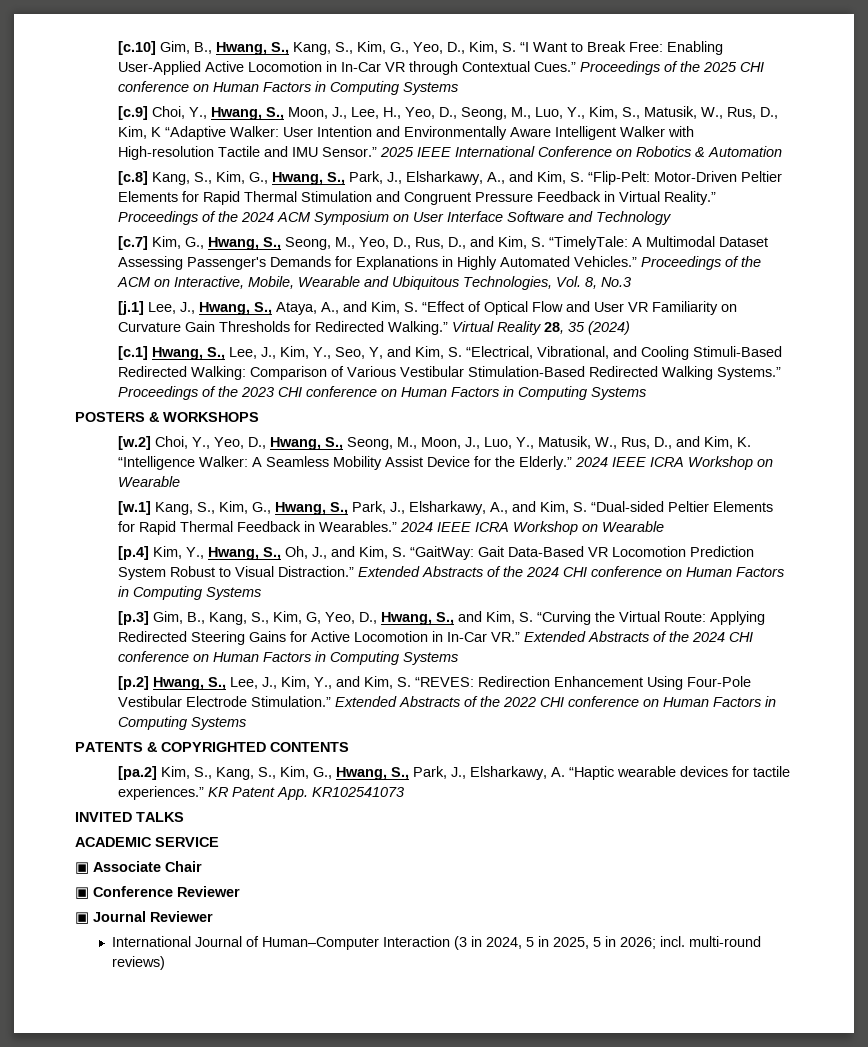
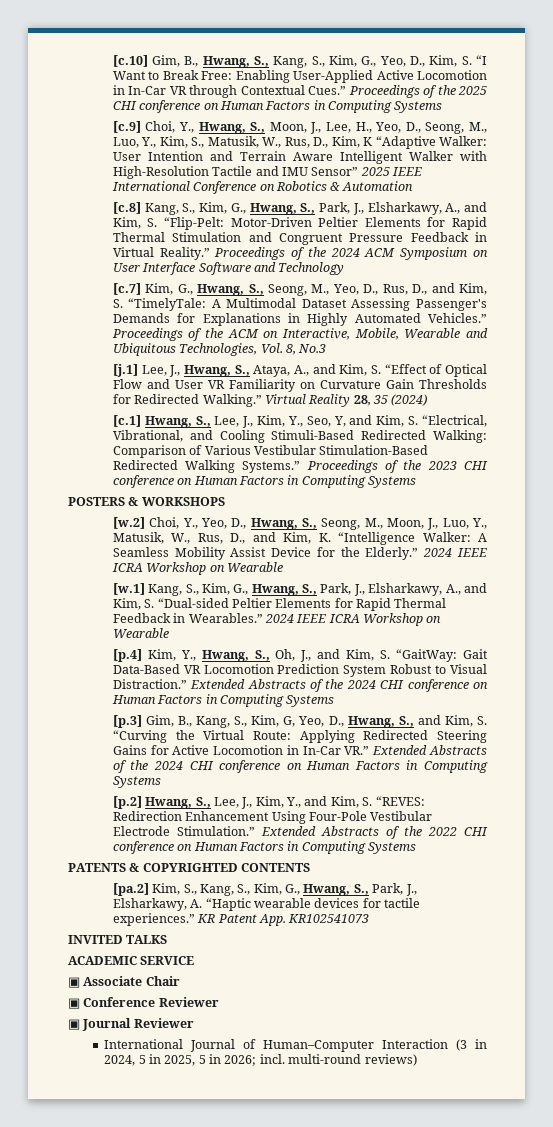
- [c.9] Choi, Y., Hwang, S., Moon, J., Lee, H., Yeo, D., Seong, M., Luo, Y., Kim, S., Matusik, W., Rus, D., Kim, K “Adaptive Walker: User Intention and Environmentally Aware Intelligent Walker with High-resolution Tactile and IMU Sensor.” 2025 IEEE International Conference on Robotics & Automation
+ [c.9] Choi, Y., Hwang, S., Moon, J., Lee, H., Yeo, D., Seong, M., Luo, Y., Kim, S., Matusik, W., Rus, D., Kim, K “Adaptive Walker: User Intention and Terrain Aware Intelligent Walker with High-Resolution Tactile and IMU Sensor” 2025 IEEE International Conference on Robotics & Automation

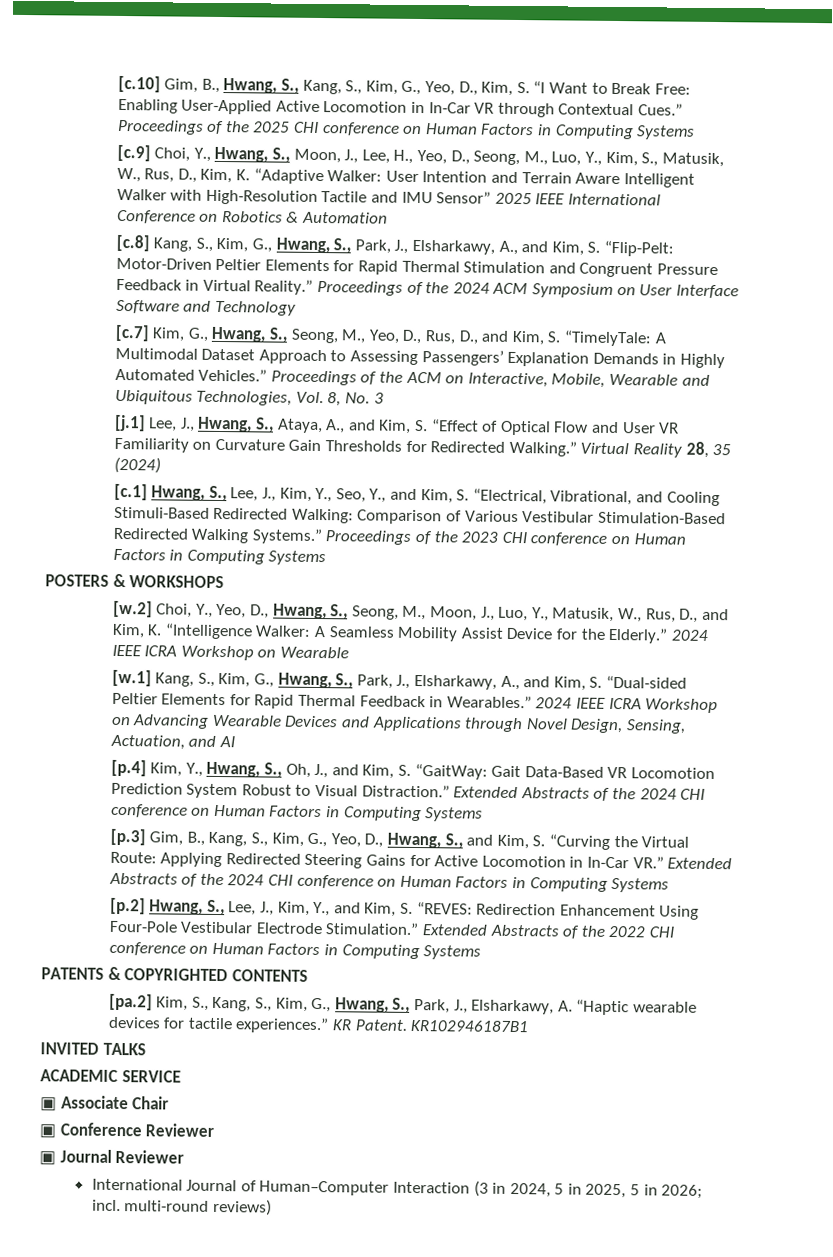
- [c.9] Choi, Y., Hwang, S., Moon, J., Lee, H., Yeo, D., Seong, M., Luo, Y., Kim, S., Matusik, W., Rus, D., Kim, K “Adaptive Walker: User Intention and Terrain Aware Intelligent Walker with High-Resolution Tactile and IMU Sensor” 2025 IEEE International Conference on Robotics & Automation
+ [c.9] Choi, Y., Hwang, S., Moon, J., Lee, H., Yeo, D., Seong, M., Luo, Y., Kim, S., Matusik, W., Rus, D., Kim, K. “Adaptive Walker: User Intention and Terrain Aware Intelligent Walker with High-Resolution Tactile and IMU Sensor” 2025 IEEE International Conference on Robotics & Automation
- [c.7] Kim, G., Hwang, S., Seong, M., Yeo, D., Rus, D., and Kim, S. “TimelyTale: A Multimodal Dataset Assessing Passenger's Demands for Explanations in Highly Automated Vehicles.”
+ [c.7] Kim, G., Hwang, S., Seong, M., Yeo, D., Rus, D., and Kim, S. “TimelyTale: A Multimodal Dataset Approach to Assessing Passengers’ Explanation Demands in Highly Automated Vehicles.”
- Proceedings of the ACM on Interactive, Mobile, Wearable and Ubiquitous Technologies, Vol. 8, No.3
+ Proceedings of the ACM on Interactive, Mobile, Wearable and Ubiquitous Technologies, Vol. 8, No. 3
- [c.1] Hwang, S., Lee, J., Kim, Y., Seo, Y, and Kim, S. “Electrical, Vibrational, and Cooling Stimuli-Based Redirected Walking: Comparison of Various Vestibular Stimulation-Based Redirected Walking Systems.”
+ [c.1] Hwang, S., Lee, J., Kim, Y., Seo, Y., and Kim, S. “Electrical, Vibrational, and Cooling Stimuli-Based Redirected Walking: Comparison of Various Vestibular Stimulation-Based Redirected Walking Systems.”
- [w.1] Kang, S., Kim, G., Hwang, S., Park, J., Elsharkawy, A., and Kim, S. “Dual-sided Peltier Elements for Rapid Thermal Feedback in Wearables.” 2024 IEEE ICRA Workshop on Wearable
+ [w.1] Kang, S., Kim, G., Hwang, S., Park, J., Elsharkawy, A., and Kim, S. “Dual-sided Peltier Elements for Rapid Thermal Feedback in Wearables.” 2024 IEEE ICRA Workshop on Advancing Wearable Devices and Applications through Novel Design, Sensing, Actuation, and AI
- [p.3] Gim, B., Kang, S., Kim, G, Yeo, D., Hwang, S., and Kim, S. “Curving the Virtual Route: Applying Redirected Steering Gains for Active Locomotion in In-Car VR.” Extended Abstracts of the 2024 CHI conference on Human Factors in Computing Systems
+ [p.3] Gim, B., Kang, S., Kim, G., Yeo, D., Hwang, S., and Kim, S. “Curving the Virtual Route: Applying Redirected Steering Gains for Active Locomotion in In-Car VR.” Extended Abstracts of the 2024 CHI conference on Human Factors in Computing Systems
- KR Patent App. KR102541073
+ KR Patent. KR102946187B1

